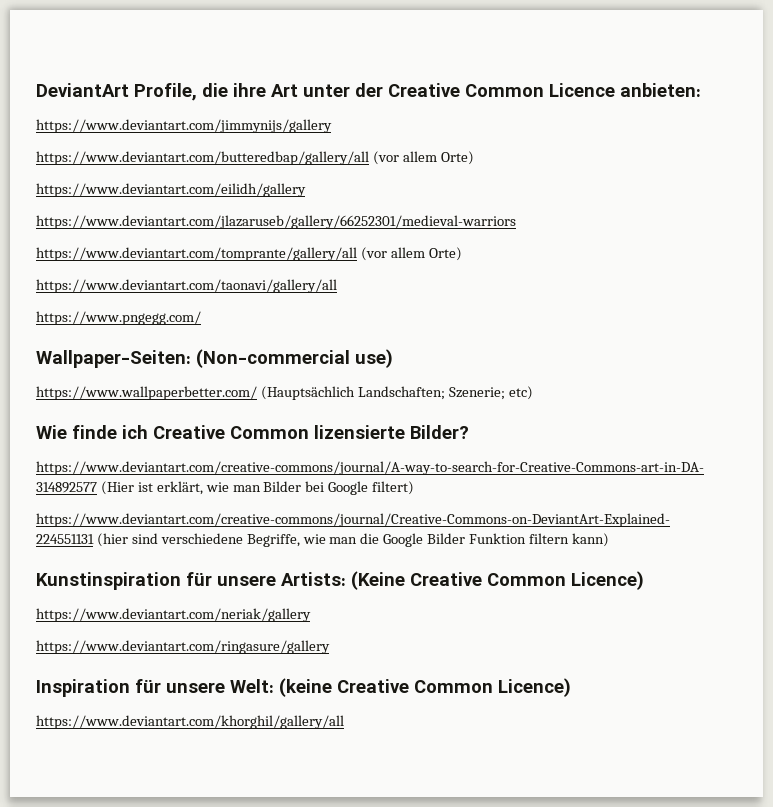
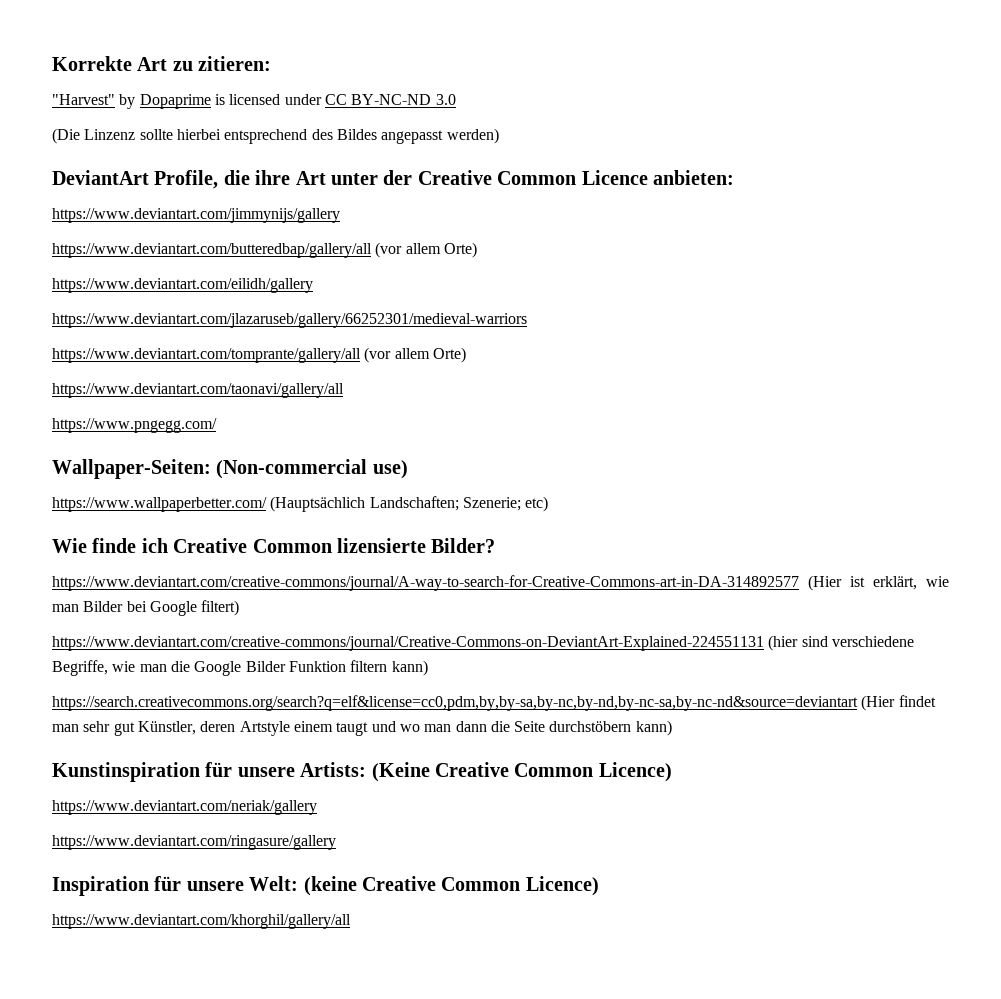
+ Korrekte Art zu zitieren:
+ "Harvest" by Dopaprime is licensed under CC BY-NC-ND 3.0
+ (Die Linzenz sollte hierbei entsprechend des Bildes angepasst werden)
+ https://search.creativecommons.org/search?q=elf&license=cc0,pdm,by,by-sa,by-nc,by-nd,by-nc-sa,by-nc-nd&source=deviantart (Hier findet man sehr gut Künstler, deren Artstyle einem taugt und wo man dann die Seite durchstöbern kann)

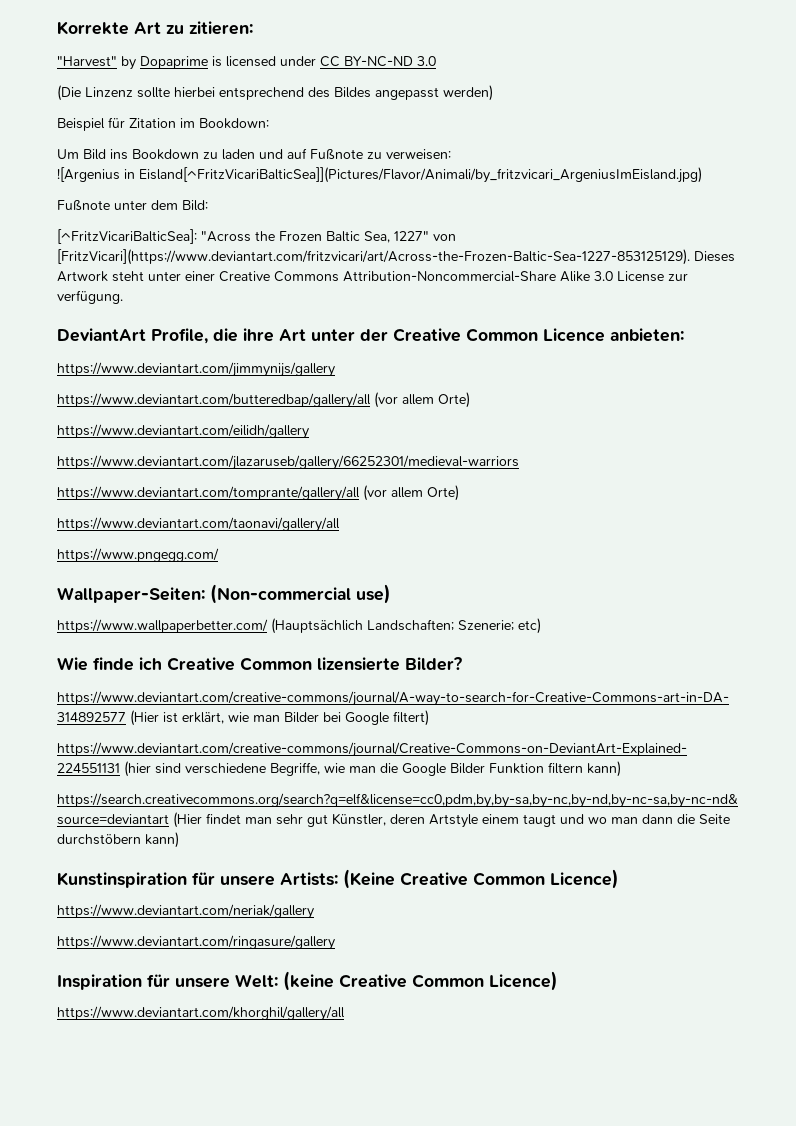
+ Beispiel für Zitation im Bookdown:
+ Um Bild ins Bookdown zu laden und auf Fußnote zu verweisen:
+ ![Argenius in Eisland[^FritzVicariBalticSea]](Pictures/Flavor/Animali/by_fritzvicari_ArgeniusImEisland.jpg)
+ Fußnote unter dem Bild:
+ [^FritzVicariBalticSea]: "Across the Frozen Baltic Sea, 1227" von [FritzVicari](https://www.deviantart.com/fritzvicari/art/Across-the-Frozen-Baltic-Sea-1227-853125129). Dieses Artwork steht unter einer Creative Commons Attribution-Noncommercial-Share Alike 3.0 License zur verfügung.

